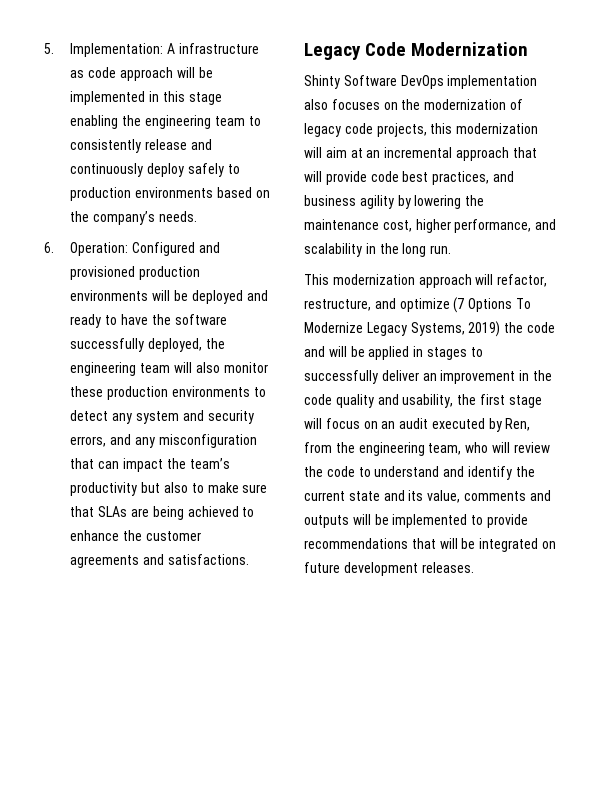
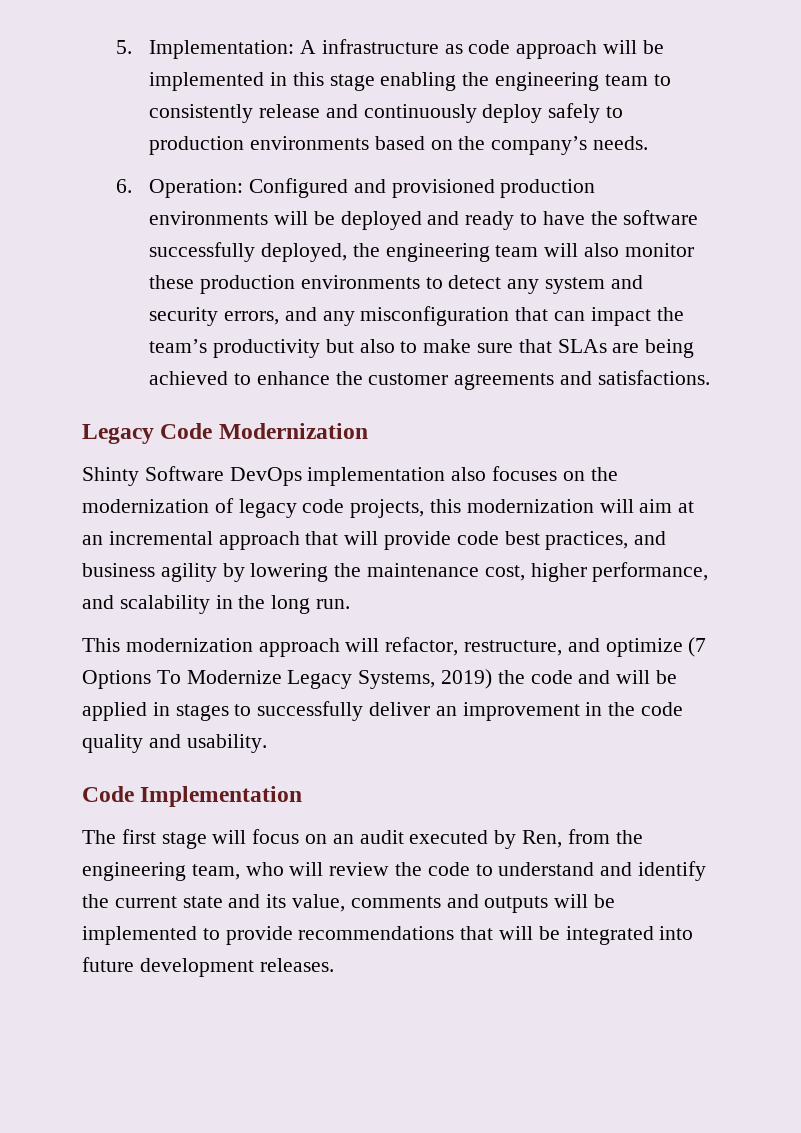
- This modernization approach will refactor, restructure, and optimize (7 Options To Modernize Legacy Systems, 2019) the code and will be applied in stages to successfully deliver an improvement in the code quality and usability, the first stage will focus on an audit executed by Ren, from the engineering team, who will review the code to understand and identify the current state and its value, comments and outputs will be implemented to provide recommendations that will be integrated on future development releases.
+ This modernization approach will refactor, restructure, and optimize (7 Options To Modernize Legacy Systems, 2019) the code and will be applied in stages to successfully deliver an improvement in the code quality and usability.
+ Code Implementation
+ The first stage will focus on an audit executed by Ren, from the engineering team, who will review the code to understand and identify the current state and its value, comments and outputs will be implemented to provide recommendations that will be integrated into future development releases.

